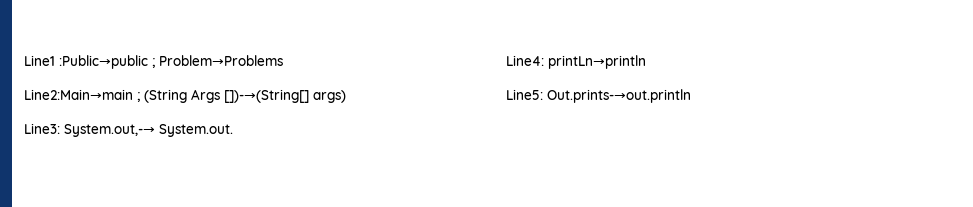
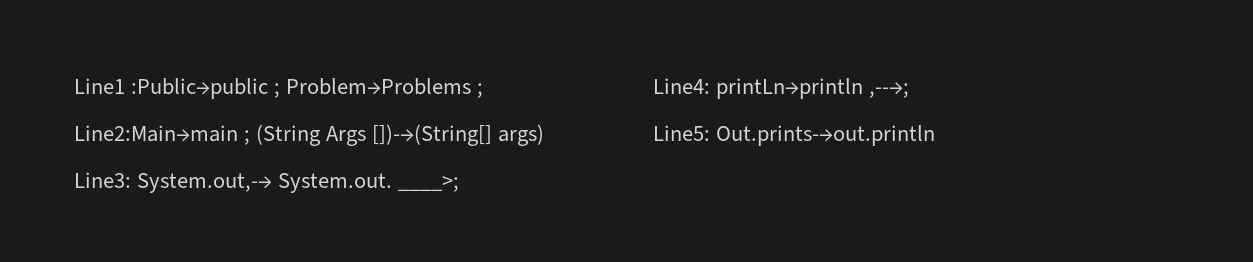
- Line1 :Public→public ; Problem→Problems
+ Line1 :Public→public ; Problem→Problems ;
- Line3: System.out,-→ System.out.
+ Line3: System.out,-→ System.out. ____>;
- Line4: printLn→println
+ Line4: printLn→println ,--→;

